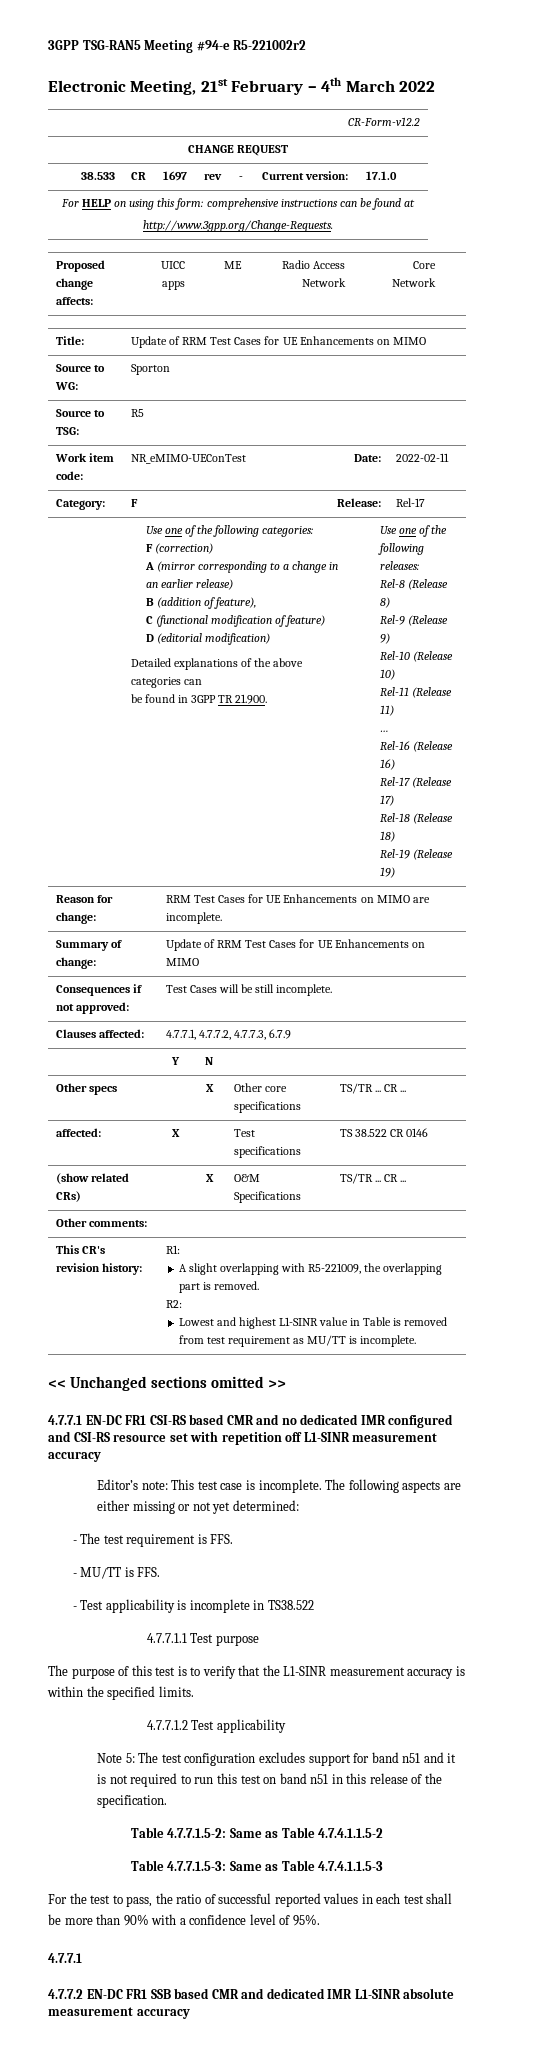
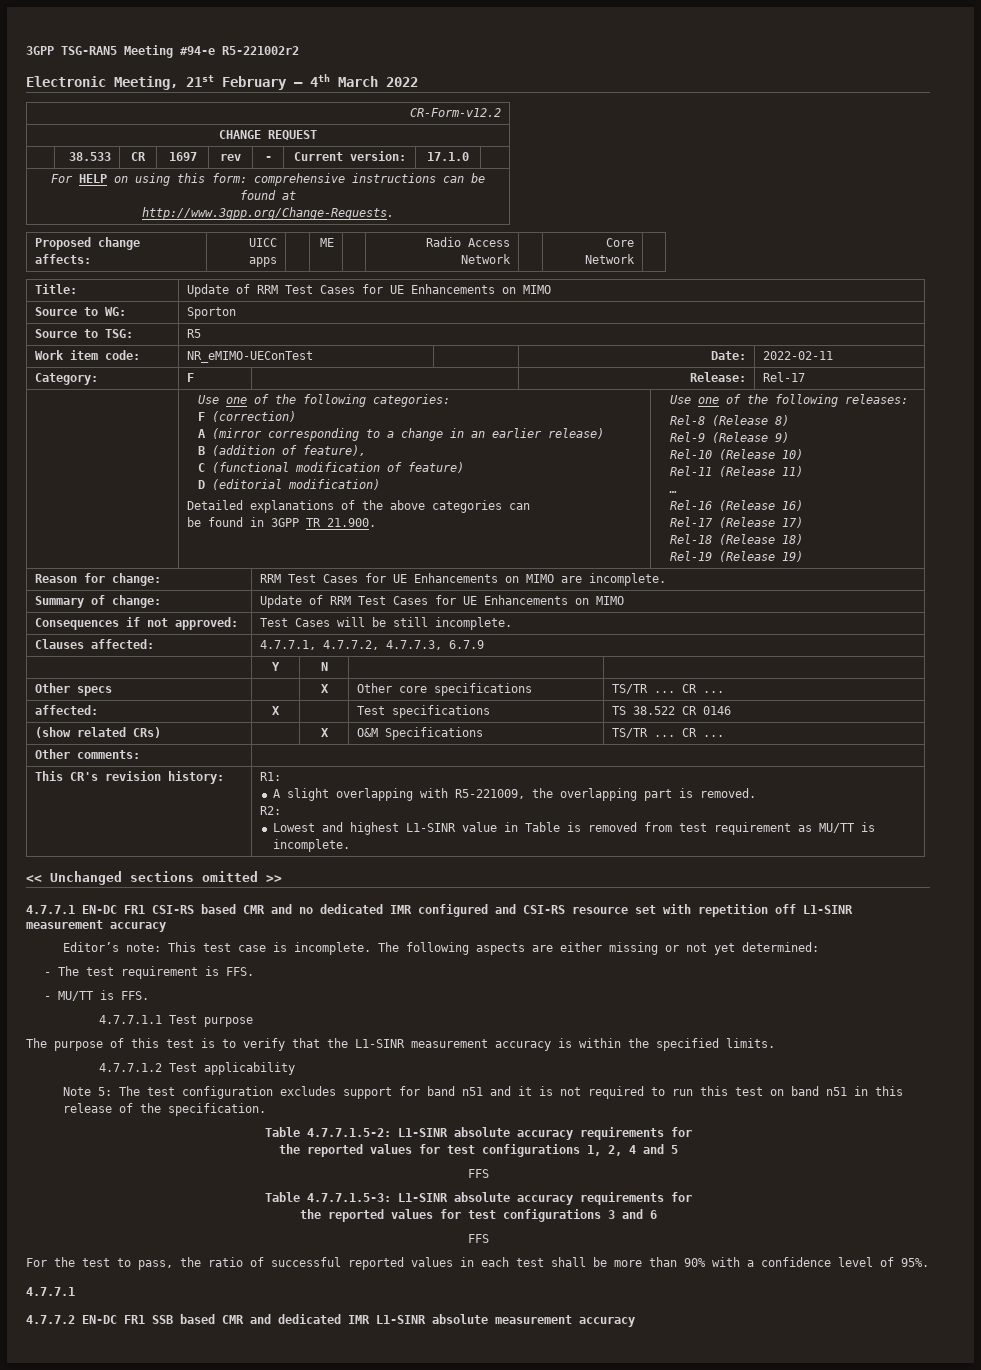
- - Test applicability is incomplete in TS38.522
- Table 4.7.7.1.5-2: Same as Table 4.7.4.1.1.5-2
- Table 4.7.7.1.5-3: Same as Table 4.7.4.1.1.5-3
+ Table 4.7.7.1.5-2: L1-SINR absolute accuracy requirements for
+ the reported values for test configurations 1, 2, 4 and 5
+ FFS
+ Table 4.7.7.1.5-3: L1-SINR absolute accuracy requirements for
+ the reported values for test configurations 3 and 6
+ FFS

